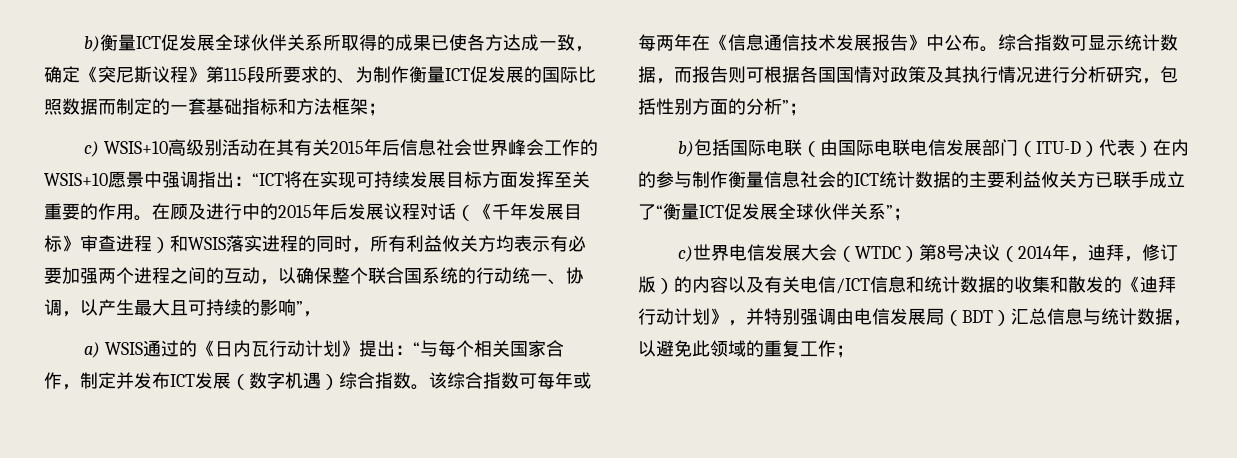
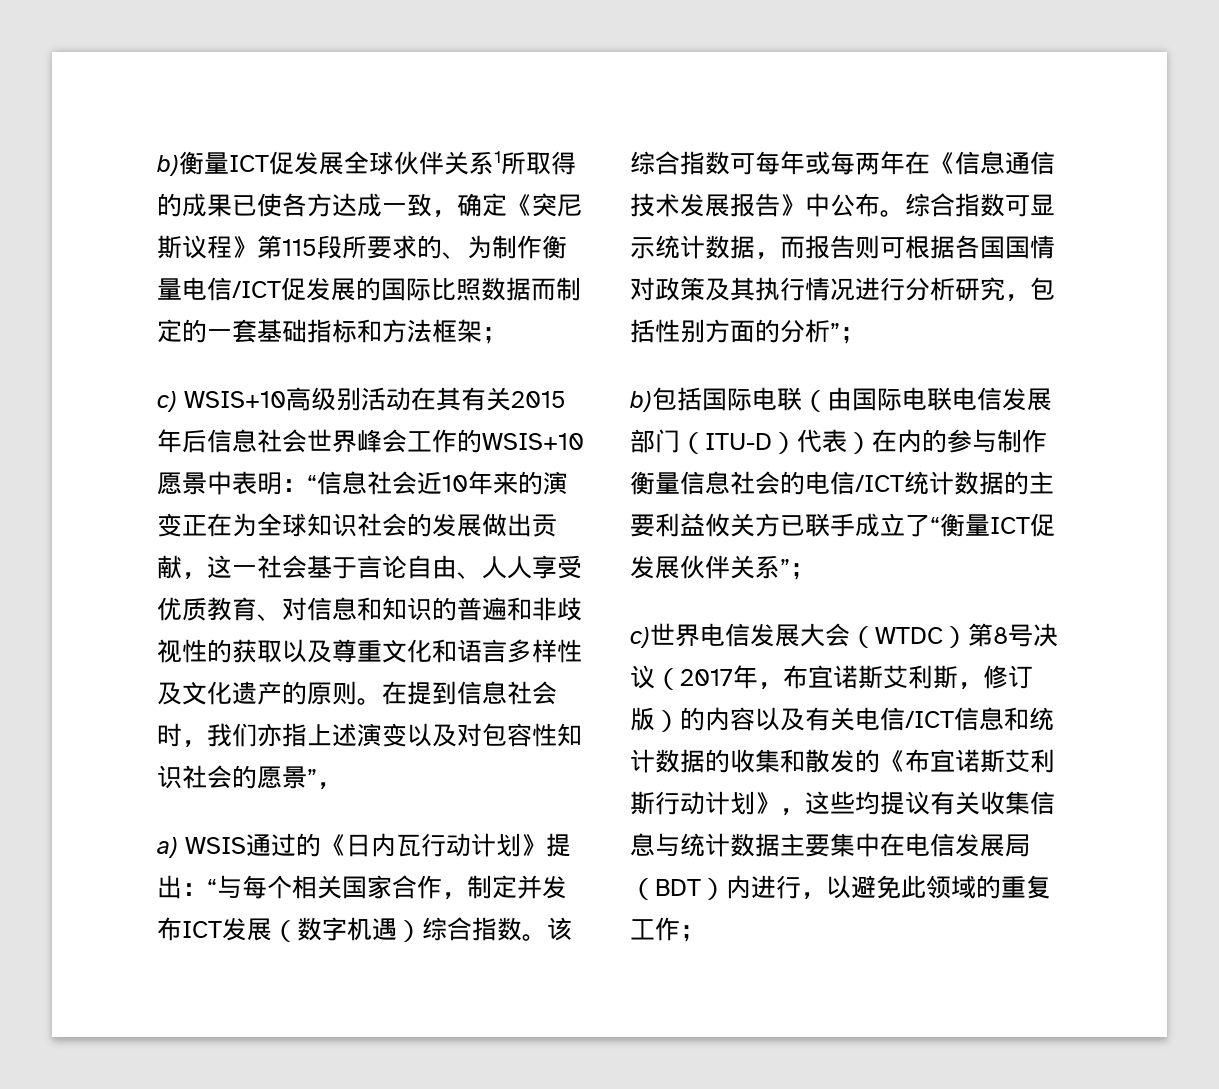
- b)衡量ICT促发展全球伙伴关系所取得的成果已使各方达成一致，确定《突尼斯议程》第115段所要求的、为制作衡量ICT促发展的国际比照数据而制定的一套基础指标和方法框架；
+ b)衡量ICT促发展全球伙伴关系1所取得的成果已使各方达成一致，确定《突尼斯议程》第115段所要求的、为制作衡量电信/ICT促发展的国际比照数据而制定的一套基础指标和方法框架；
- c) WSIS+10高级别活动在其有关2015年后信息社会世界峰会工作的WSIS+10愿景中强调指出：“ICT将在实现可持续发展目标方面发挥至关重要的作用。在顾及进行中的2015年后发展议程对话（《千年发展目标》审查进程）和WSIS落实进程的同时，所有利益攸关方均表示有必要加强两个进程之间的互动，以确保整个联合国系统的行动统一、协调，以产生最大且可持续的影响”，
+ c) WSIS+10高级别活动在其有关2015年后信息社会世界峰会工作的WSIS+10愿景中表明：“信息社会近10年来的演变正在为全球知识社会的发展做出贡献，这一社会基于言论自由、人人享受优质教育、对信息和知识的普遍和非歧视性的获取以及尊重文化和语言多样性及文化遗产的原则。在提到信息社会时，我们亦指上述演变以及对包容性知识社会的愿景”，
- b)包括国际电联（由国际电联电信发展部门（ITU-D）代表）在内的参与制作衡量信息社会的ICT统计数据的主要利益攸关方已联手成立了“衡量ICT促发展全球伙伴关系”；
+ b)包括国际电联（由国际电联电信发展部门（ITU-D）代表）在内的参与制作衡量信息社会的电信/ICT统计数据的主要利益攸关方已联手成立了“衡量ICT促发展伙伴关系”；
- c)世界电信发展大会（WTDC）第8号决议（2014年，迪拜，修订版）的内容以及有关电信/ICT信息和统计数据的收集和散发的《迪拜行动计划》，并特别强调由电信发展局（BDT）汇总信息与统计数据，以避免此领域的重复工作；
+ c)世界电信发展大会（WTDC）第8号决议（2017年，布宜诺斯艾利斯，修订版）的内容以及有关电信/ICT信息和统计数据的收集和散发的《布宜诺斯艾利斯行动计划》，这些均提议有关收集信息与统计数据主要集中在电信发展局（BDT）内进行，以避免此领域的重复工作；

